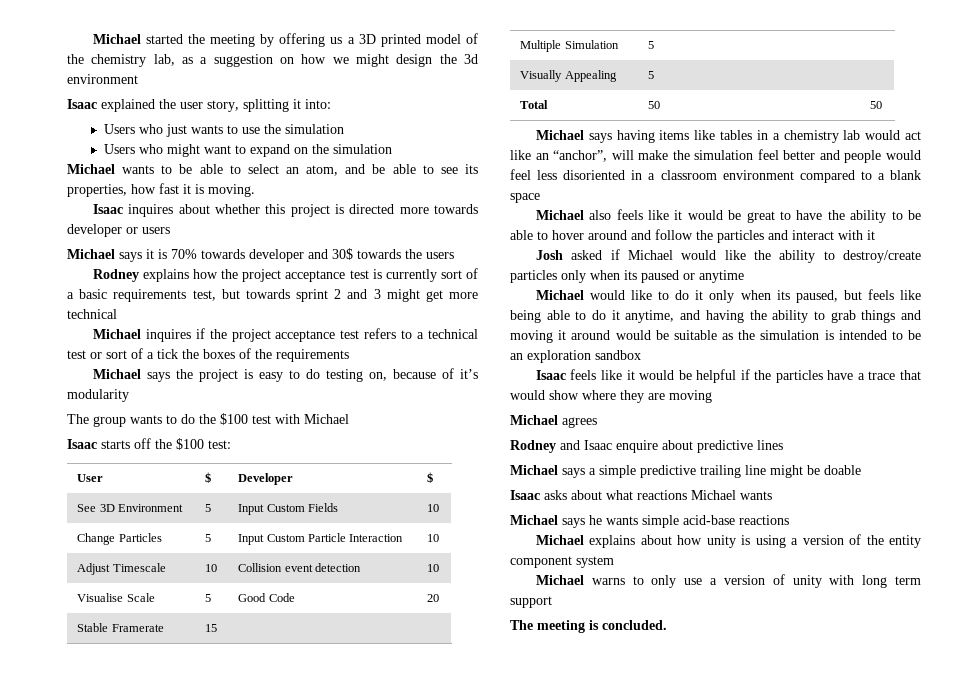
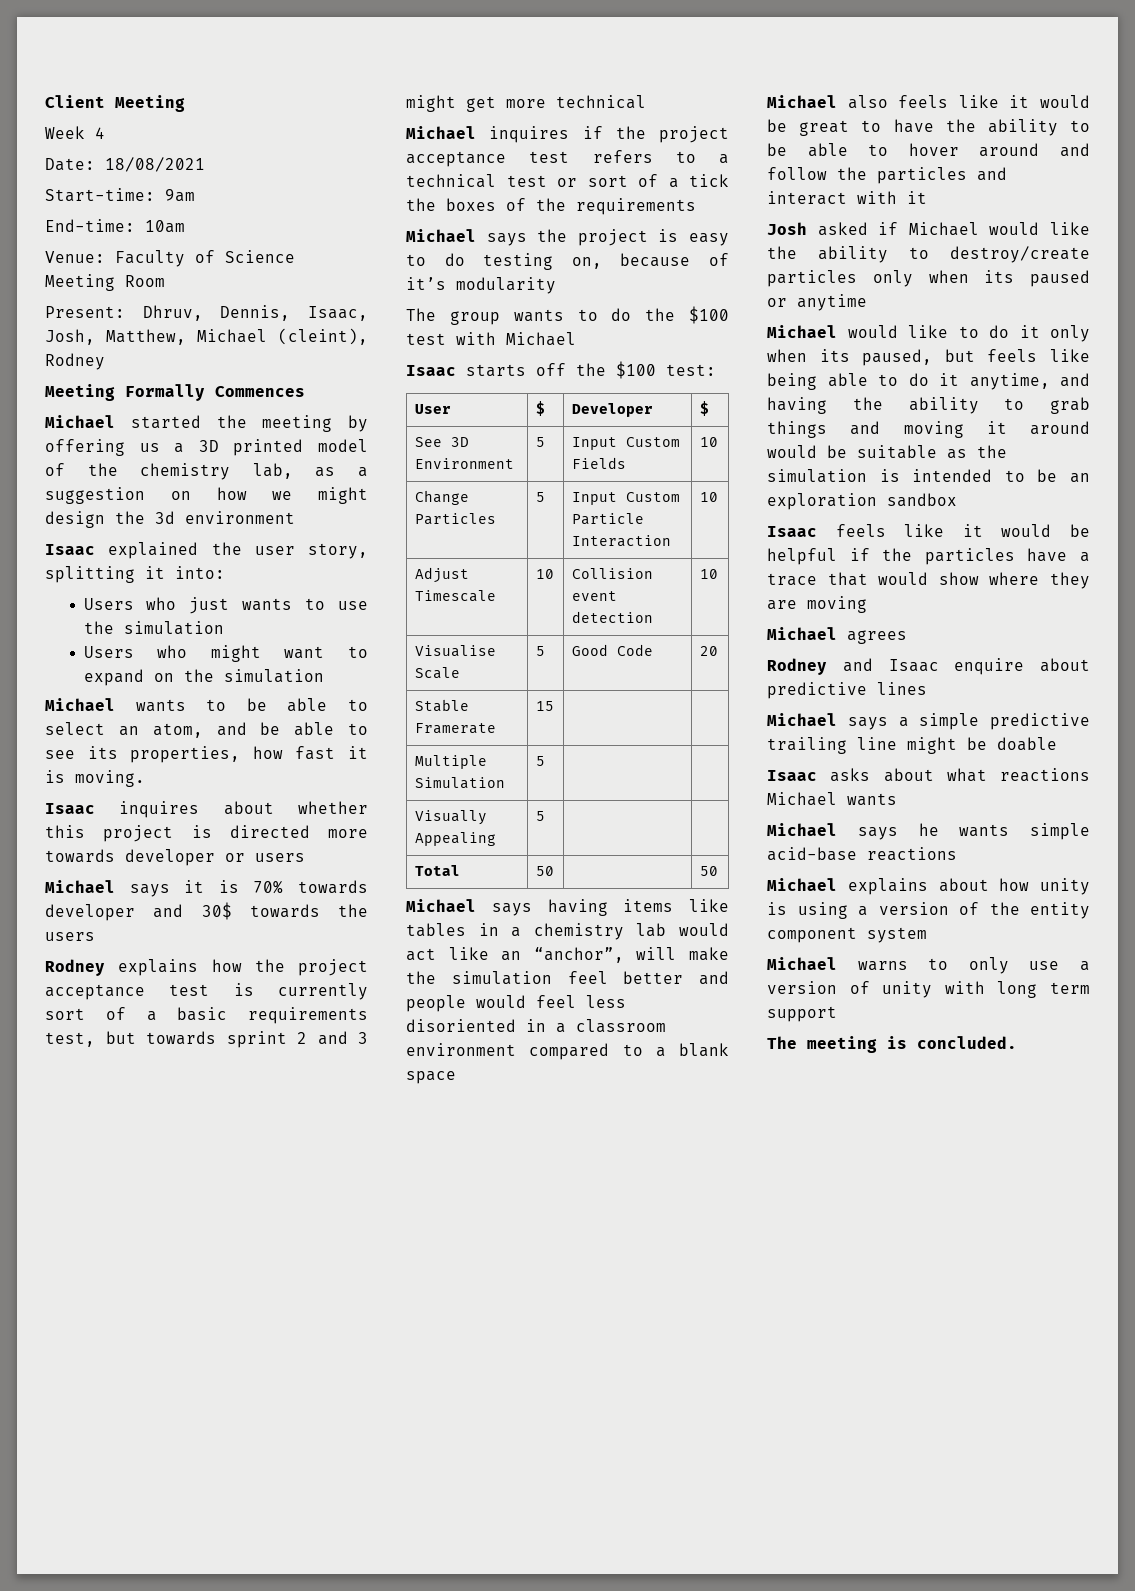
+ Client Meeting
+ Week 4
+ Date: 18/08/2021
+ Start-time: 9am
+ End-time: 10am
+ Venue: Faculty of Science Meeting Room
+ Present: Dhruv, Dennis, Isaac, Josh, Matthew, Michael (cleint), Rodney
+ Meeting Formally Commences

